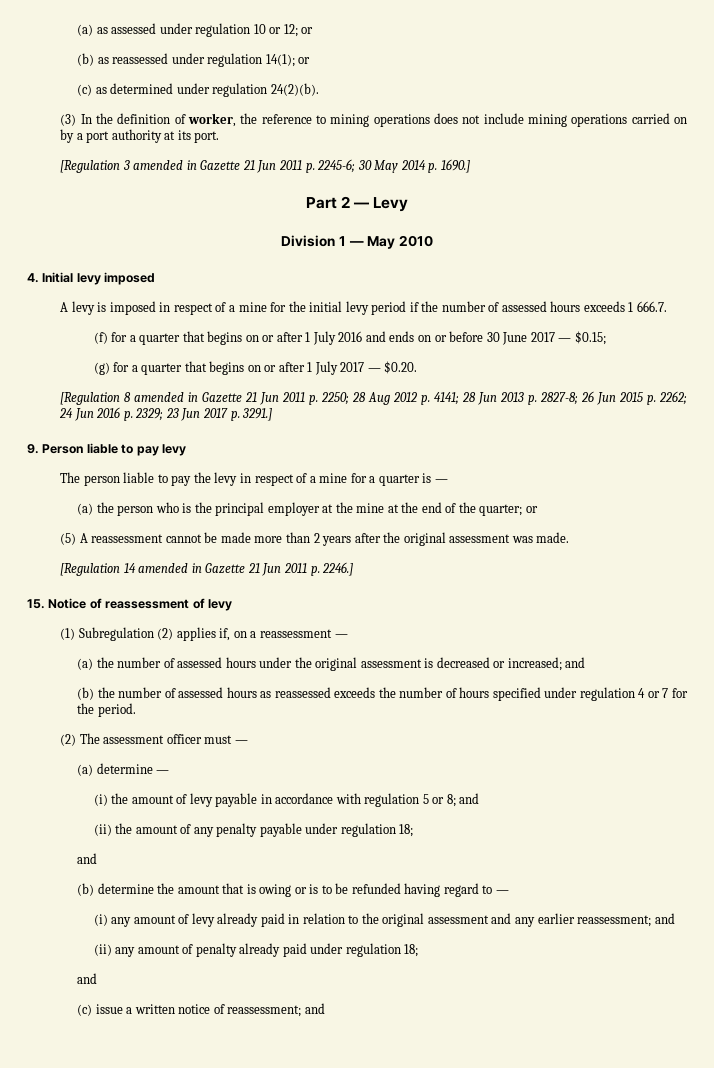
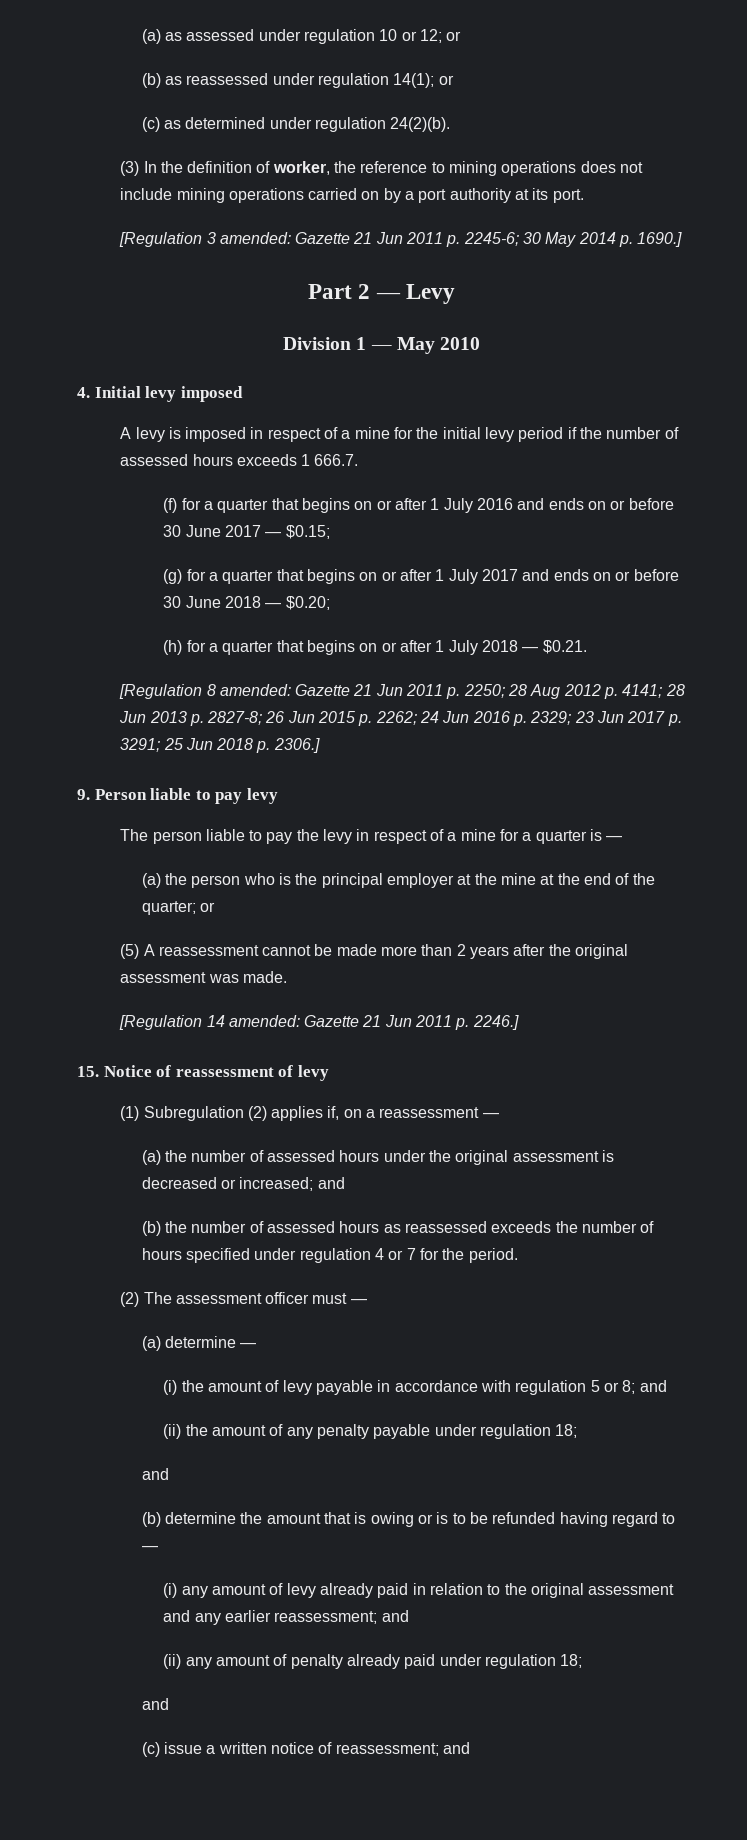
- [Regulation 3 amended in Gazette 21 Jun 2011 p. 2245-6; 30 May 2014 p. 1690.]
+ [Regulation 3 amended: Gazette 21 Jun 2011 p. 2245-6; 30 May 2014 p. 1690.]
- (g) for a quarter that begins on or after 1 July 2017 — $0.20.
+ (g) for a quarter that begins on or after 1 July 2017 and ends on or before 30 June 2018 — $0.20;
+ (h) for a quarter that begins on or after 1 July 2018 — $0.21.
- [Regulation 8 amended in Gazette 21 Jun 2011 p. 2250; 28 Aug 2012 p. 4141; 28 Jun 2013 p. 2827-8; 26 Jun 2015 p. 2262; 24 Jun 2016 p. 2329; 23 Jun 2017 p. 3291.]
+ [Regulation 8 amended: Gazette 21 Jun 2011 p. 2250; 28 Aug 2012 p. 4141; 28 Jun 2013 p. 2827-8; 26 Jun 2015 p. 2262; 24 Jun 2016 p. 2329; 23 Jun 2017 p. 3291; 25 Jun 2018 p. 2306.]
- [Regulation 14 amended in Gazette 21 Jun 2011 p. 2246.]
+ [Regulation 14 amended: Gazette 21 Jun 2011 p. 2246.]

